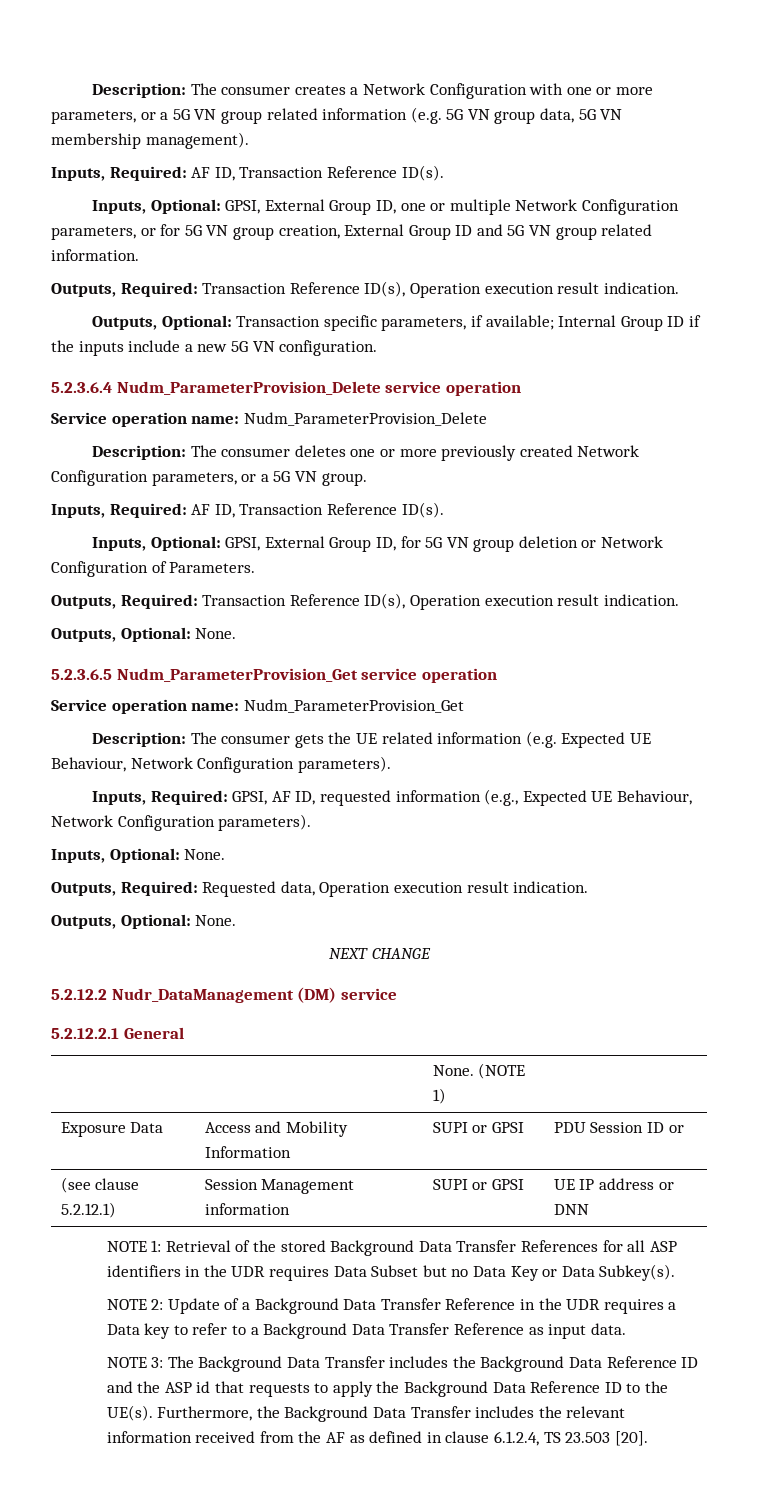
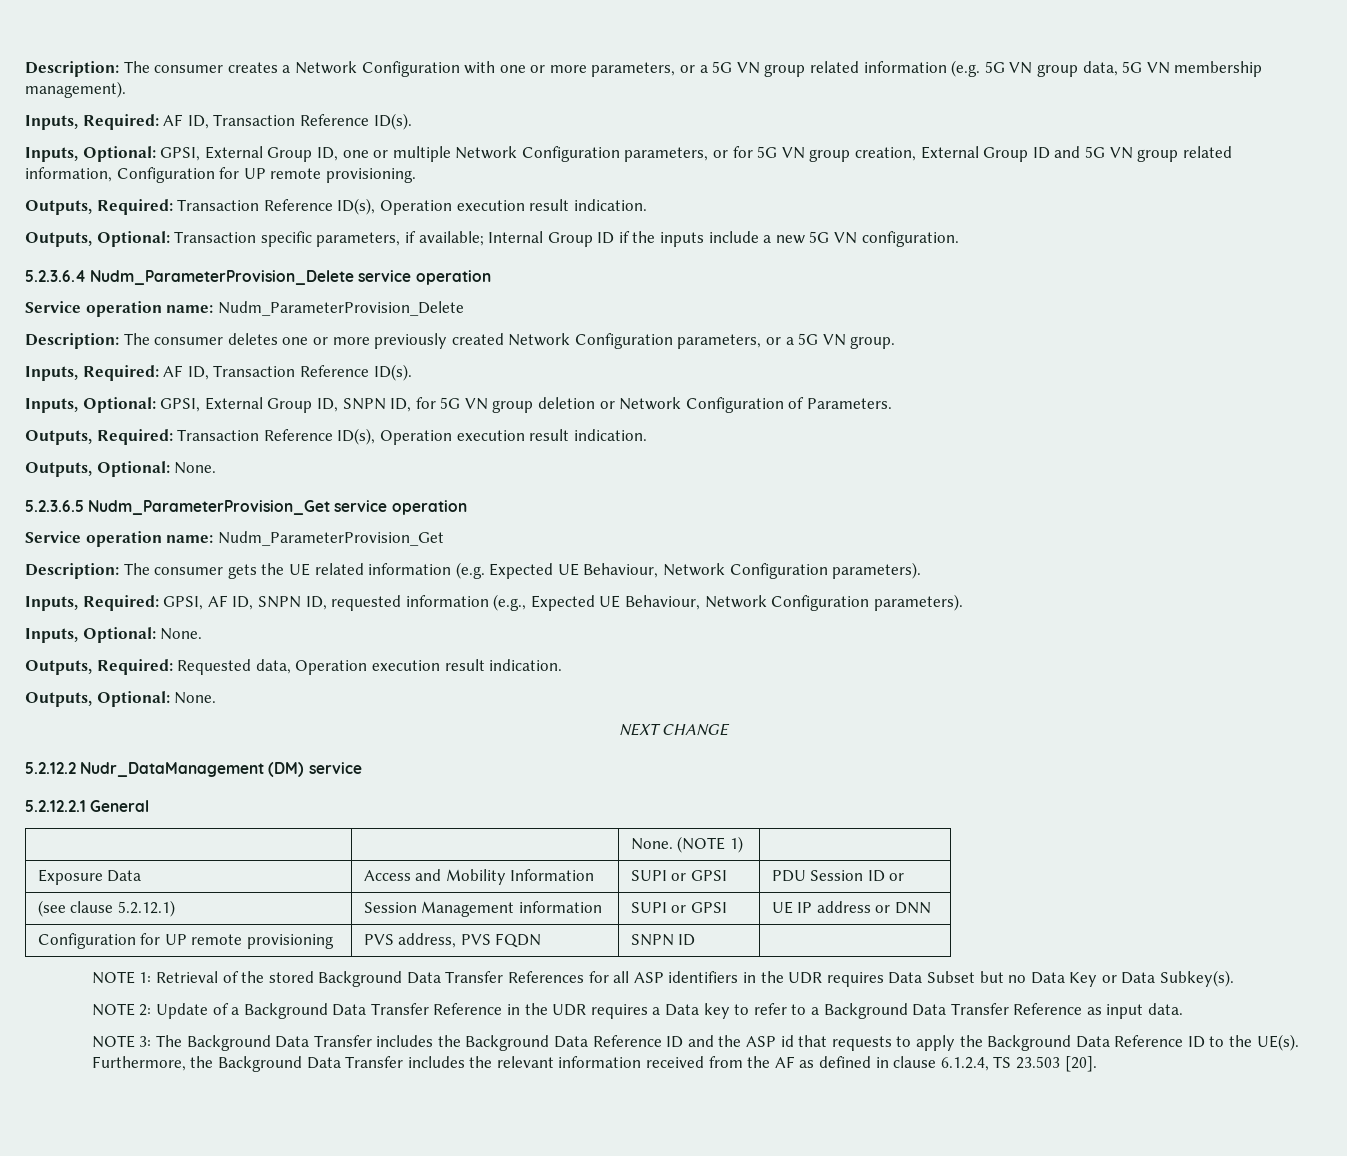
- Inputs, Optional: GPSI, External Group ID, one or multiple Network Configuration parameters, or for 5G VN group creation, External Group ID and 5G VN group related information.
+ Inputs, Optional: GPSI, External Group ID, one or multiple Network Configuration parameters, or for 5G VN group creation, External Group ID and 5G VN group related information, Configuration for UP remote provisioning.
- Inputs, Optional: GPSI, External Group ID, for 5G VN group deletion or Network Configuration of Parameters.
+ Inputs, Optional: GPSI, External Group ID, SNPN ID, for 5G VN group deletion or Network Configuration of Parameters.
- Inputs, Required: GPSI, AF ID, requested information (e.g., Expected UE Behaviour, Network Configuration parameters).
+ Inputs, Required: GPSI, AF ID, SNPN ID, requested information (e.g., Expected UE Behaviour, Network Configuration parameters).
+ Configuration for UP remote provisioning | PVS address, PVS FQDN | SNPN ID |

